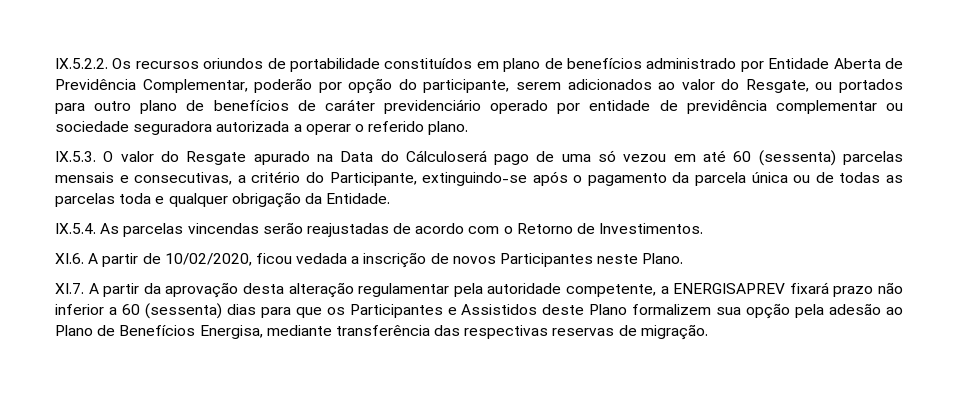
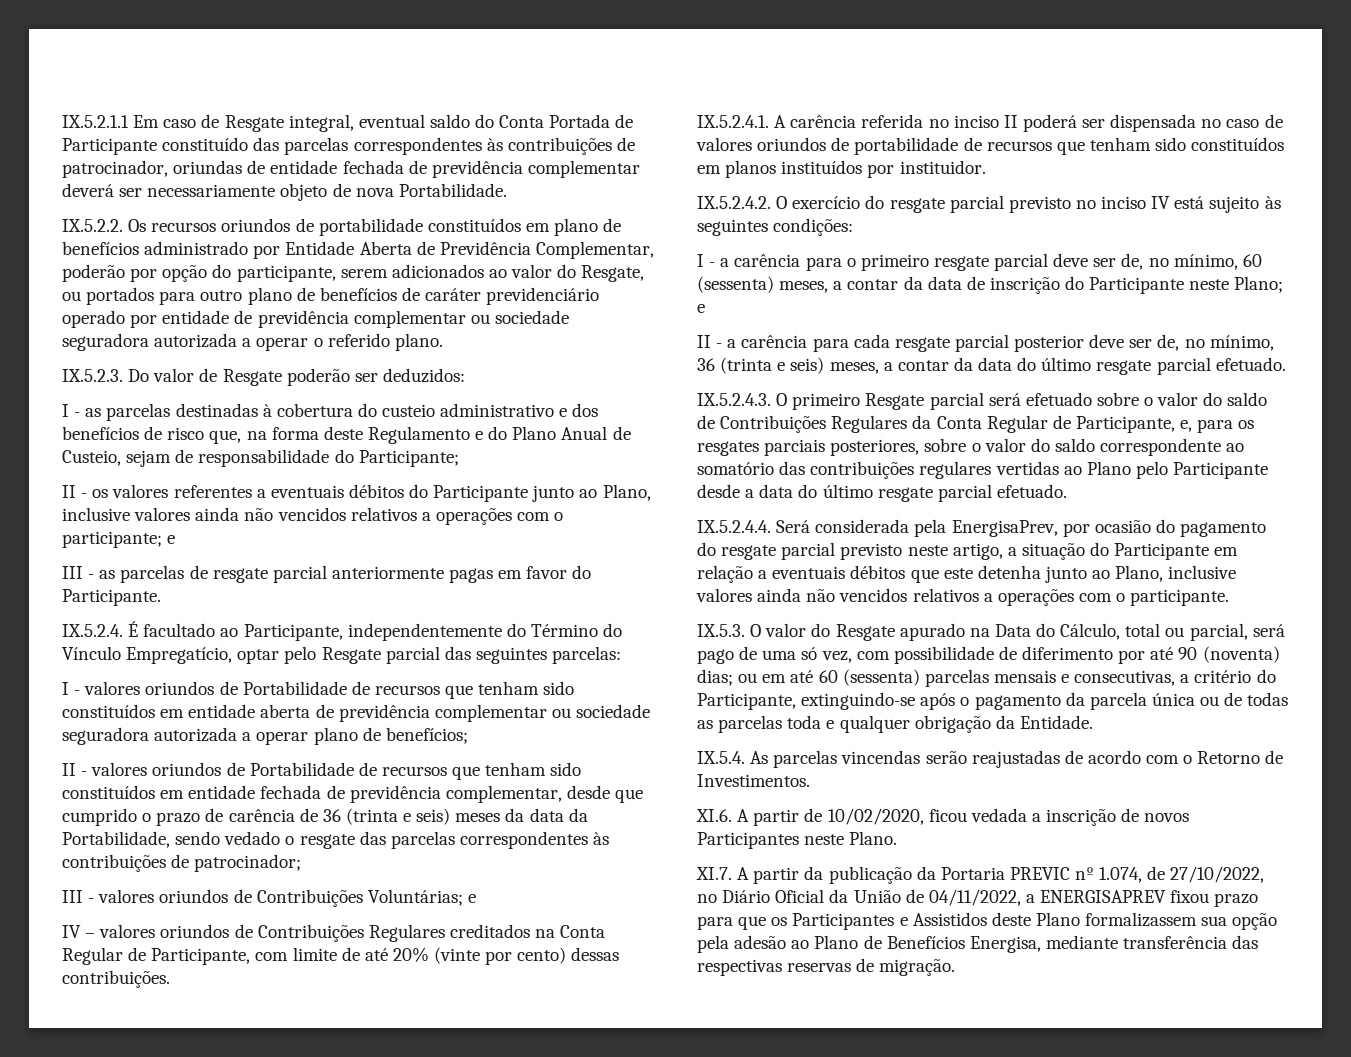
+ IX.5.2.1.1 Em caso de Resgate integral, eventual saldo do Conta Portada de Participante constituído das parcelas correspondentes às contribuições de patrocinador, oriundas de entidade fechada de previdência complementar deverá ser necessariamente objeto de nova Portabilidade.
+ IX.5.2.3. Do valor de Resgate poderão ser deduzidos:
+ I - as parcelas destinadas à cobertura do custeio administrativo e dos benefícios de risco que, na forma deste Regulamento e do Plano Anual de Custeio, sejam de responsabilidade do Participante;
+ II - os valores referentes a eventuais débitos do Participante junto ao Plano, inclusive valores ainda não vencidos relativos a operações com o participante; e
+ III - as parcelas de resgate parcial anteriormente pagas em favor do Participante.
+ IX.5.2.4. É facultado ao Participante, independentemente do Término do Vínculo Empregatício, optar pelo Resgate parcial das seguintes parcelas:
+ I - valores oriundos de Portabilidade de recursos que tenham sido constituídos em entidade aberta de previdência complementar ou sociedade seguradora autorizada a operar plano de benefícios;
+ II - valores oriundos de Portabilidade de recursos que tenham sido constituídos em entidade fechada de previdência complementar, desde que cumprido o prazo de carência de 36 (trinta e seis) meses da data da Portabilidade, sendo vedado o resgate das parcelas correspondentes às contribuições de patrocinador;
+ III - valores oriundos de Contribuições Voluntárias; e
+ IV – valores oriundos de Contribuições Regulares creditados na Conta Regular de Participante, com limite de até 20% (vinte por cento) dessas contribuições.
+ IX.5.2.4.1. A carência referida no inciso II poderá ser dispensada no caso de valores oriundos de portabilidade de recursos que tenham sido constituídos em planos instituídos por instituidor.
+ IX.5.2.4.2. O exercício do resgate parcial previsto no inciso IV está sujeito às seguintes condições:
+ I - a carência para o primeiro resgate parcial deve ser de, no mínimo, 60 (sessenta) meses, a contar da data de inscrição do Participante neste Plano; e
+ II - a carência para cada resgate parcial posterior deve ser de, no mínimo, 36 (trinta e seis) meses, a contar da data do último resgate parcial efetuado.
+ IX.5.2.4.3. O primeiro Resgate parcial será efetuado sobre o valor do saldo de Contribuições Regulares da Conta Regular de Participante, e, para os resgates parciais posteriores, sobre o valor do saldo correspondente ao somatório das contribuições regulares vertidas ao Plano pelo Participante desde a data do último resgate parcial efetuado.
+ IX.5.2.4.4. Será considerada pela EnergisaPrev, por ocasião do pagamento do resgate parcial previsto neste artigo, a situação do Participante em relação a eventuais débitos que este detenha junto ao Plano, inclusive valores ainda não vencidos relativos a operações com o participante.
- IX.5.3. O valor do Resgate apurado na Data do Cálculoserá pago de uma só vezou em até 60 (sessenta) parcelas mensais e consecutivas, a critério do Participante, extinguindo-se após o pagamento da parcela única ou de todas as parcelas toda e qualquer obrigação da Entidade.
+ IX.5.3. O valor do Resgate apurado na Data do Cálculo, total ou parcial, será pago de uma só vez, com possibilidade de diferimento por até 90 (noventa) dias; ou em até 60 (sessenta) parcelas mensais e consecutivas, a critério do Participante, extinguindo-se após o pagamento da parcela única ou de todas as parcelas toda e qualquer obrigação da Entidade.
- XI.7. A partir da aprovação desta alteração regulamentar pela autoridade competente, a ENERGISAPREV fixará prazo não inferior a 60 (sessenta) dias para que os Participantes e Assistidos deste Plano formalizem sua opção pela adesão ao Plano de Benefícios Energisa, mediante transferência das respectivas reservas de migração.
+ XI.7. A partir da publicação da Portaria PREVIC nº 1.074, de 27/10/2022, no Diário Oficial da União de 04/11/2022, a ENERGISAPREV fixou prazo para que os Participantes e Assistidos deste Plano formalizassem sua opção pela adesão ao Plano de Benefícios Energisa, mediante transferência das respectivas reservas de migração.

